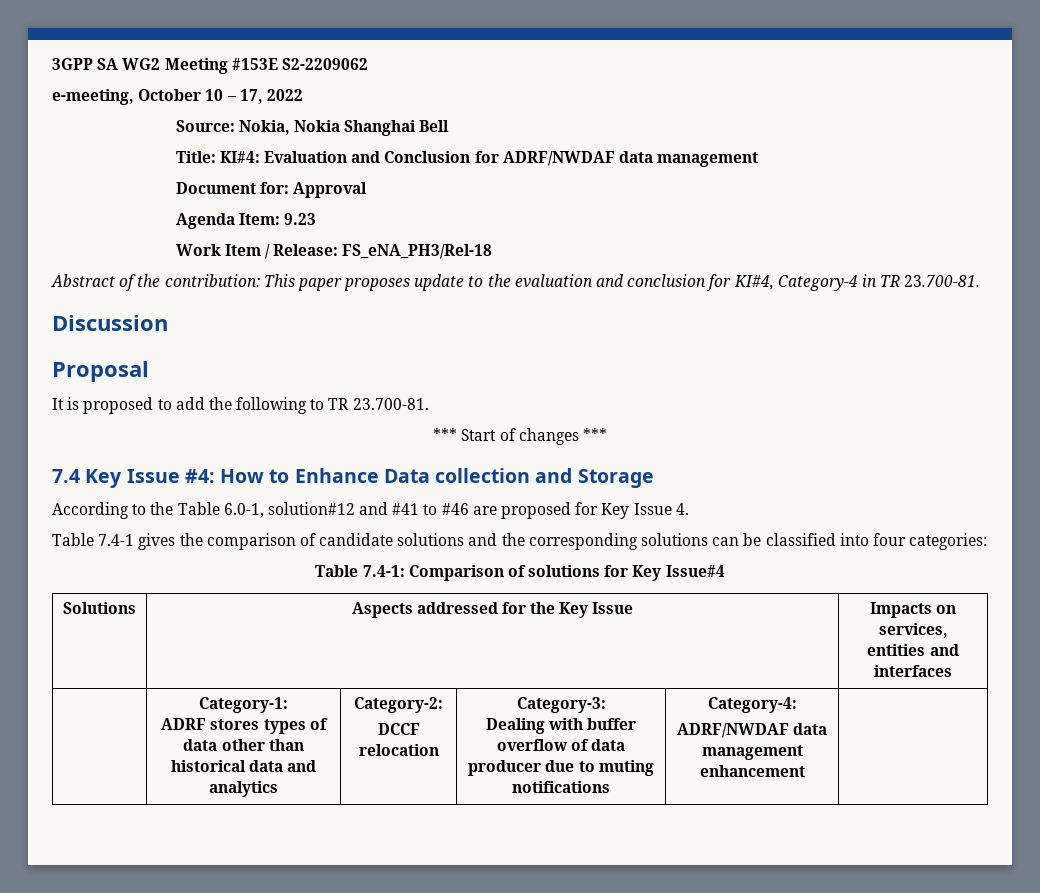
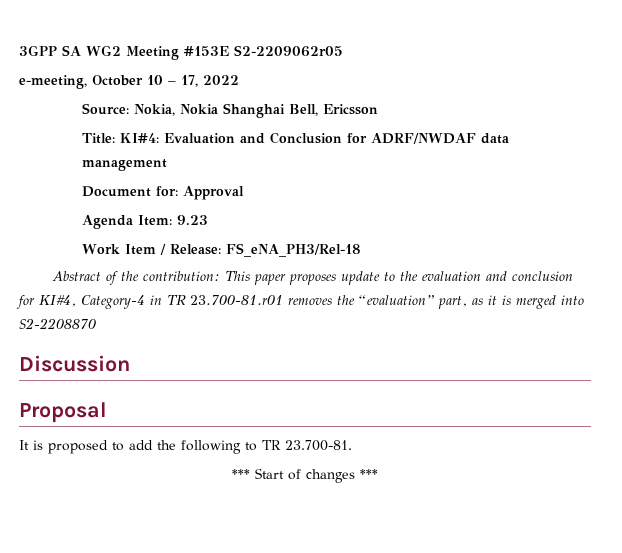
- 3GPP SA WG2 Meeting #153E S2-2209062
+ 3GPP SA WG2 Meeting #153E S2-2209062r05
- Source: Nokia, Nokia Shanghai Bell
+ Source: Nokia, Nokia Shanghai Bell, Ericsson
- Abstract of the contribution: This paper proposes update to the evaluation and conclusion for KI#4, Category-4 in TR 23.700-81.
+ Abstract of the contribution: This paper proposes update to the evaluation and conclusion for KI#4, Category-4 in TR 23.700-81.r01 removes the “evaluation” part, as it is merged into S2-2208870
- 7.4 Key Issue #4: How to Enhance Data collection and Storage
- According to the Table 6.0-1, solution#12 and #41 to #46 are proposed for Key Issue 4.
- Table 7.4-1 gives the comparison of candidate solutions and the corresponding solutions can be classified into four categories:
- Table 7.4-1: Comparison of solutions for Key Issue#4
- Solutions | Aspects addressed for the Key Issue | Impacts on services, entities and interfaces
- | Category-1:
- ADRF stores types of data other than historical data and analytics | Category-2:
- DCCF relocation | Category-3:
- Dealing with buffer overflow of data producer due to muting notifications | Category-4:
- ADRF/NWDAF data management enhancement |

